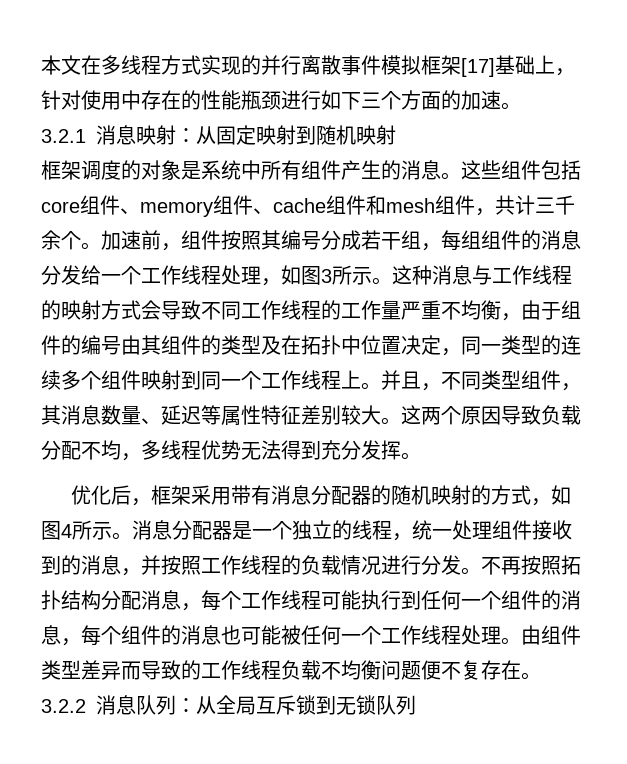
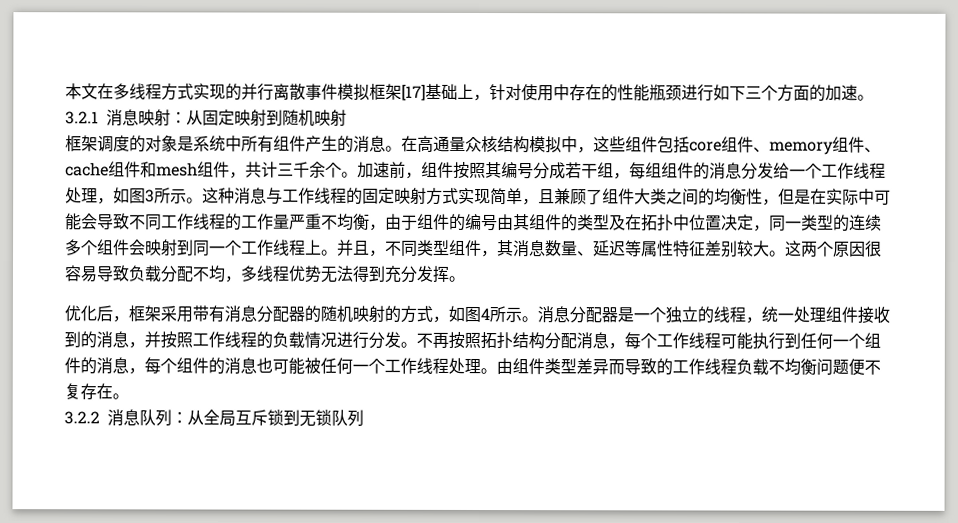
- 这些组件包括core组件、memory组件、cache组件和mesh组件，共计三千余个。
+ 在高通量众核结构模拟中，这些组件包括core组件、memory组件、cache组件和mesh组件，共计三千余个。
- 这种消息与工作线程的映射方式会导致不同工作线程的工作量严重不均衡，由于组件的编号由其组件的类型及在拓扑中位置决定，同一类型的连续多个组件映射到同一个工作线程上。
+ 这种消息与工作线程的固定映射方式实现简单，且兼顾了组件大类之间的均衡性，但是在实际中可能会导致不同工作线程的工作量严重不均衡，由于组件的编号由其组件的类型及在拓扑中位置决定，同一类型的连续多个组件会映射到同一个工作线程上。
- 这两个原因导致负载分配不均，多线程优势无法得到充分发挥。
+ 这两个原因很容易导致负载分配不均，多线程优势无法得到充分发挥。

